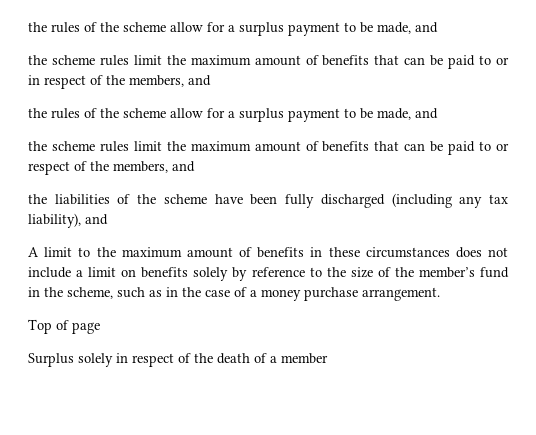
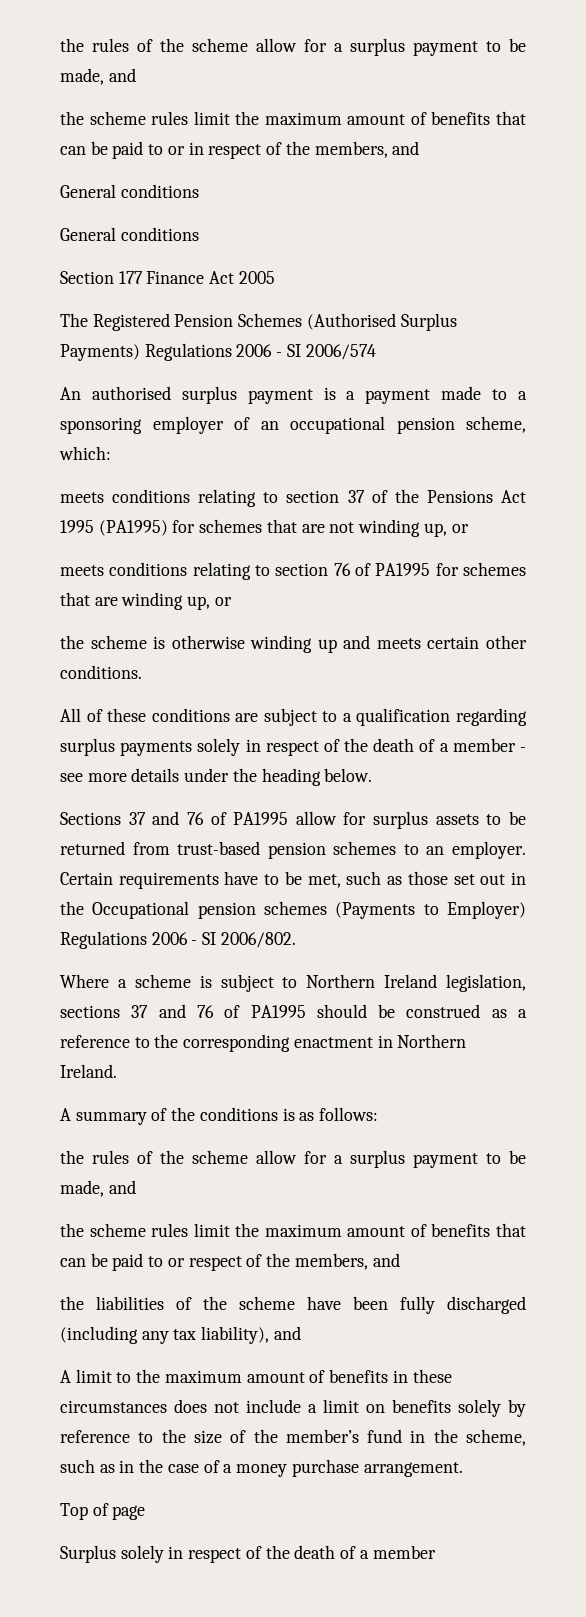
  the scheme rules limit the maximum amount of benefits that can be paid to or in respect of the members, and
+ General conditions
+ General conditions
+ Section 177 Finance Act 2005
+ The Registered Pension Schemes (Authorised Surplus Payments) Regulations 2006 - SI 2006/574
+ An authorised surplus payment is a payment made to a sponsoring employer of an occupational pension scheme, which:
+ meets conditions relating to section 37 of the Pensions Act 1995 (PA1995) for schemes that are not winding up, or
+ meets conditions relating to section 76 of PA1995 for schemes that are winding up, or
+ the scheme is otherwise winding up and meets certain other conditions.
+ All of these conditions are subject to a qualification regarding surplus payments solely in respect of the death of a member - see more details under the heading below.
+ Sections 37 and 76 of PA1995 allow for surplus assets to be returned from trust-based pension schemes to an employer. Certain requirements have to be met, such as those set out in the Occupational pension schemes (Payments to Employer) Regulations 2006 - SI 2006/802.
+ Where a scheme is subject to Northern Ireland legislation, sections 37 and 76 of PA1995 should be construed as a reference to the corresponding enactment in Northern Ireland.
+ A summary of the conditions is as follows:

